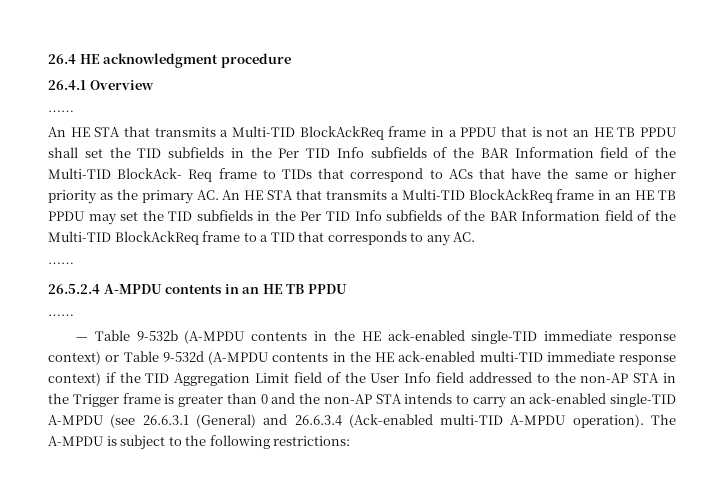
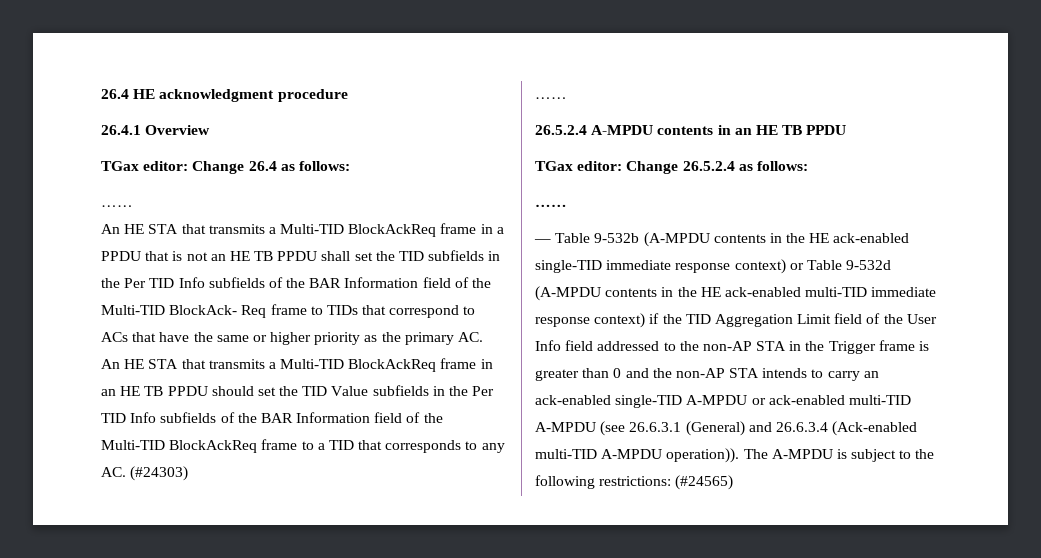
+ TGax editor: Change 26.4 as follows:
- An HE STA that transmits a Multi-TID BlockAckReq frame in a PPDU that is not an HE TB PPDU shall set the TID subfields in the Per TID Info subfields of the BAR Information field of the Multi-TID BlockAck- Req frame to TIDs that correspond to ACs that have the same or higher priority as the primary AC. An HE STA that transmits a Multi-TID BlockAckReq frame in an HE TB PPDU may set the TID subfields in the Per TID Info subfields of the BAR Information field of the Multi-TID BlockAckReq frame to a TID that corresponds to any AC.
+ An HE STA that transmits a Multi-TID BlockAckReq frame in a PPDU that is not an HE TB PPDU shall set the TID subfields in the Per TID Info subfields of the BAR Information field of the Multi-TID BlockAck- Req frame to TIDs that correspond to ACs that have the same or higher priority as the primary AC. An HE STA that transmits a Multi-TID BlockAckReq frame in an HE TB PPDU should set the TID Value subfields in the Per TID Info subfields of the BAR Information field of the Multi-TID BlockAckReq frame to a TID that corresponds to any AC. (#24303)
+ TGax editor: Change 26.5.2.4 as follows:
- — Table 9-532b (A-MPDU contents in the HE ack-enabled single-TID immediate response context) or Table 9-532d (A-MPDU contents in the HE ack-enabled multi-TID immediate response context) if the TID Aggregation Limit field of the User Info field addressed to the non-AP STA in the Trigger frame is greater than 0 and the non-AP STA intends to carry an ack-enabled single-TID A-MPDU (see 26.6.3.1 (General) and 26.6.3.4 (Ack-enabled multi-TID A-MPDU operation).
+ — Table 9-532b (A-MPDU contents in the HE ack-enabled single-TID immediate response context) or Table 9-532d (A-MPDU contents in the HE ack-enabled multi-TID immediate response context) if the TID Aggregation Limit field of the User Info field addressed to the non-AP STA in the Trigger frame is greater than 0 and the non-AP STA intends to carry an ack-enabled single-TID A-MPDU or ack-enabled multi-TID A-MPDU (see 26.6.3.1 (General) and 26.6.3.4 (Ack-enabled multi-TID A-MPDU operation)).
- The A-MPDU is subject to the following restrictions:
+ The A-MPDU is subject to the following restrictions: (#24565)

